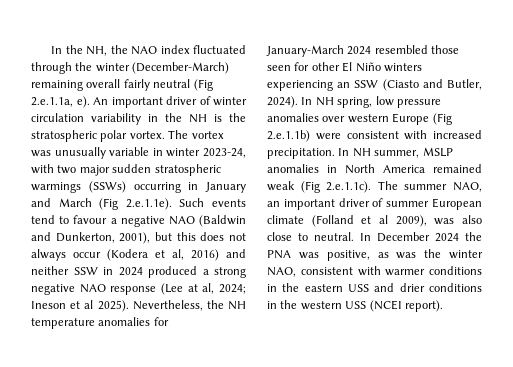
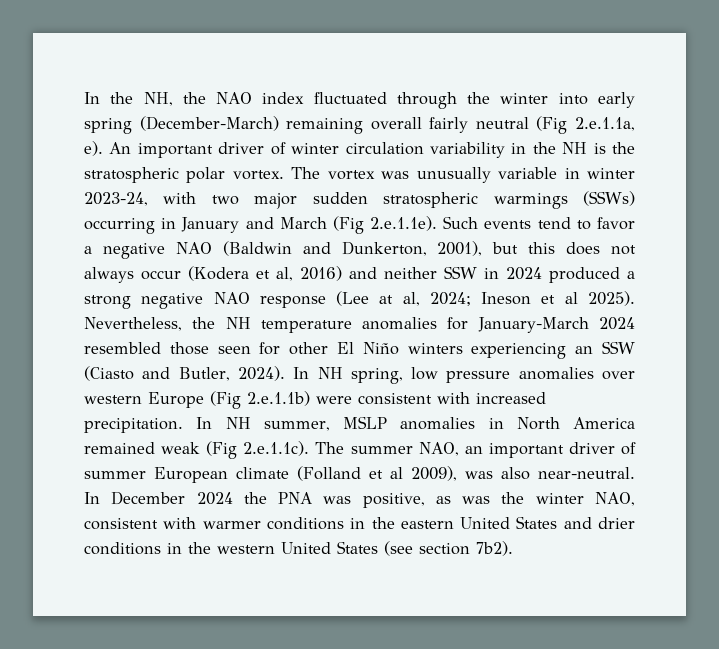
- In the NH, the NAO index fluctuated through the winter (December-March) remaining overall fairly neutral (Fig 2.e.1.1a, e).
+ In the NH, the NAO index fluctuated through the winter into early spring (December-March) remaining overall fairly neutral (Fig 2.e.1.1a, e).
- The vortex was unusually variable in winter 2023-24, with two major sudden stratospheric warmings (SSWs) occurring in January and March (Fig 2.e.1.1e). Such events tend to favour a negative NAO (Baldwin and Dunkerton, 2001), but this does not always occur (Kodera et al, 2016) and neither SSW in 2024 produced a strong negative NAO response (Lee at al, 2024;
+ The vortex was unusually variable in winter 2023-24, with two major sudden stratospheric warmings (SSWs) occurring in January and March (Fig 2.e.1.1e). Such events tend to favor a negative NAO (Baldwin and Dunkerton, 2001), but this does not always occur (Kodera et al, 2016) and neither SSW in 2024 produced a strong negative NAO response (Lee at al, 2024;
- In NH summer, MSLP anomalies in North America remained weak (Fig 2.e.1.1c). The summer NAO, an important driver of summer European climate (Folland et al 2009), was also close to neutral.
+ In NH summer, MSLP anomalies in North America remained weak (Fig 2.e.1.1c). The summer NAO, an important driver of summer European climate (Folland et al 2009), was also near-neutral.
- In December 2024 the PNA was positive, as was the winter NAO, consistent with warmer conditions in the eastern USS and drier conditions in the western USS (NCEI report).
+ In December 2024 the PNA was positive, as was the winter NAO, consistent with warmer conditions in the eastern United States and drier conditions in the western United States (see section 7b2).

